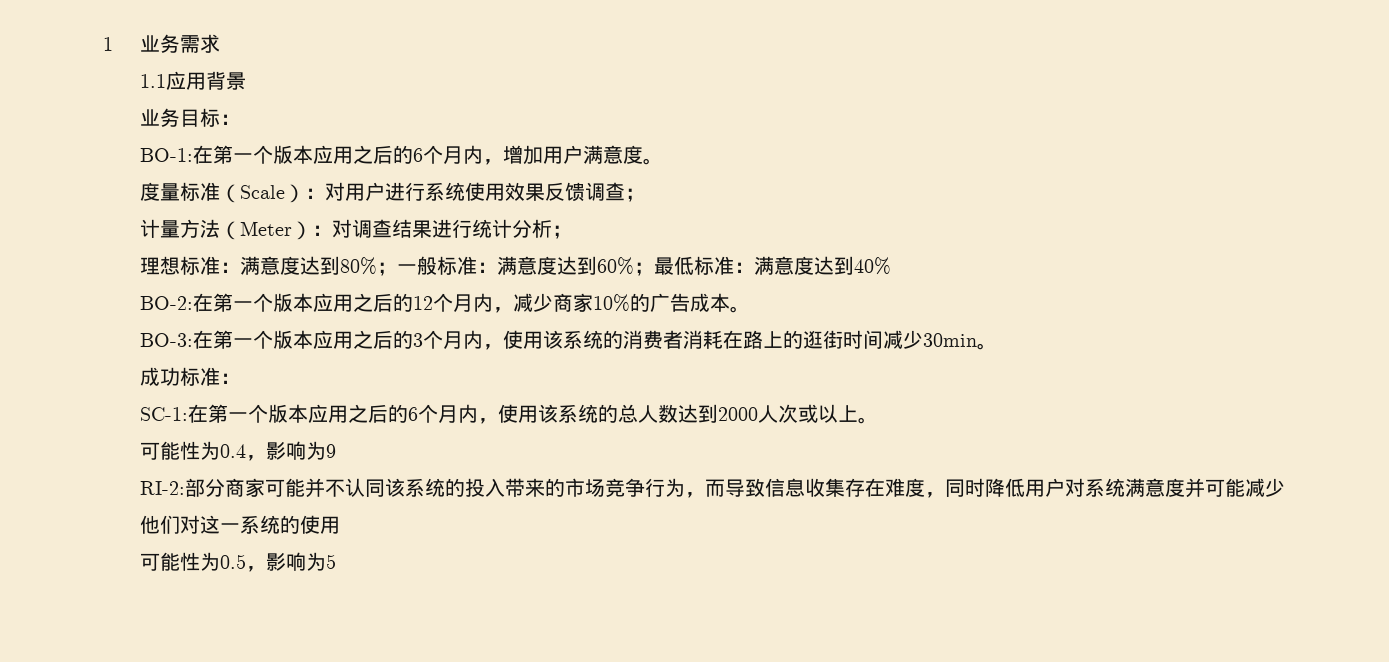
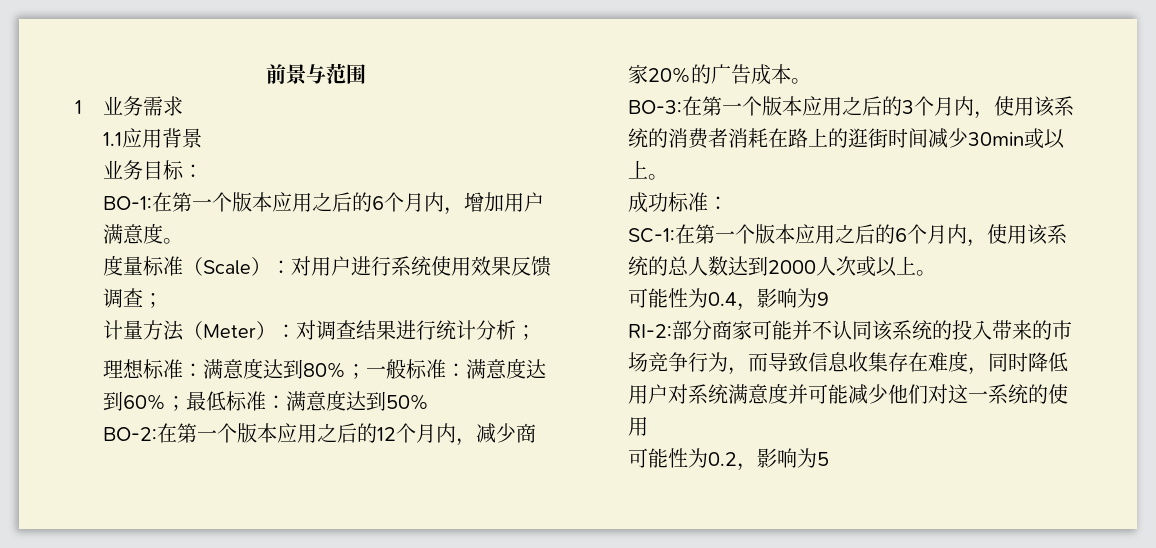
+ 前景与范围
- 理想标准：满意度达到80%；一般标准：满意度达到60%；最低标准：满意度达到40%
+ 理想标准：满意度达到80%；一般标准：满意度达到60%；最低标准：满意度达到50%
- BO-2:在第一个版本应用之后的12个月内，减少商家10%的广告成本。
+ BO-2:在第一个版本应用之后的12个月内，减少商家20%的广告成本。
- BO-3:在第一个版本应用之后的3个月内，使用该系统的消费者消耗在路上的逛街时间减少30min。
+ BO-3:在第一个版本应用之后的3个月内，使用该系统的消费者消耗在路上的逛街时间减少30min或以上。
- 可能性为0.5，影响为5
+ 可能性为0.2，影响为5

